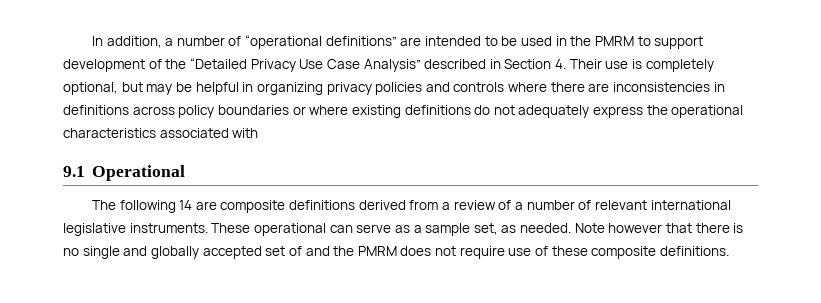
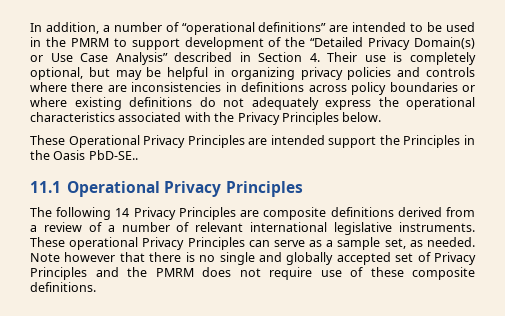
- In addition, a number of “operational definitions” are intended to be used in the PMRM to support development of the “Detailed Privacy Use Case Analysis” described in Section 4. Their use is completely optional, but may be helpful in organizing privacy policies and controls where there are inconsistencies in definitions across policy boundaries or where existing definitions do not adequately express the operational characteristics associated with
- 9.1 Operational
+ In addition, a number of “operational definitions” are intended to be used in the PMRM to support development of the “Detailed Privacy Domain(s) or Use Case Analysis” described in Section 4. Their use is completely optional, but may be helpful in organizing privacy policies and controls where there are inconsistencies in definitions across policy boundaries or where existing definitions do not adequately express the operational characteristics associated with the Privacy Principles below.
+ These Operational Privacy Principles are intended support the Principles in the Oasis PbD-SE..
+ 11.1 Operational Privacy Principles
- The following 14 are composite definitions derived from a review of a number of relevant international legislative instruments.
+ The following 14 Privacy Principles are composite definitions derived from a review of a number of relevant international legislative instruments.
- These operational can serve as a sample set, as needed.
+ These operational Privacy Principles can serve as a sample set, as needed.
- Note however that there is no single and globally accepted set of and the PMRM does not require use of these composite definitions.
+ Note however that there is no single and globally accepted set of Privacy Principles and the PMRM does not require use of these composite definitions.

